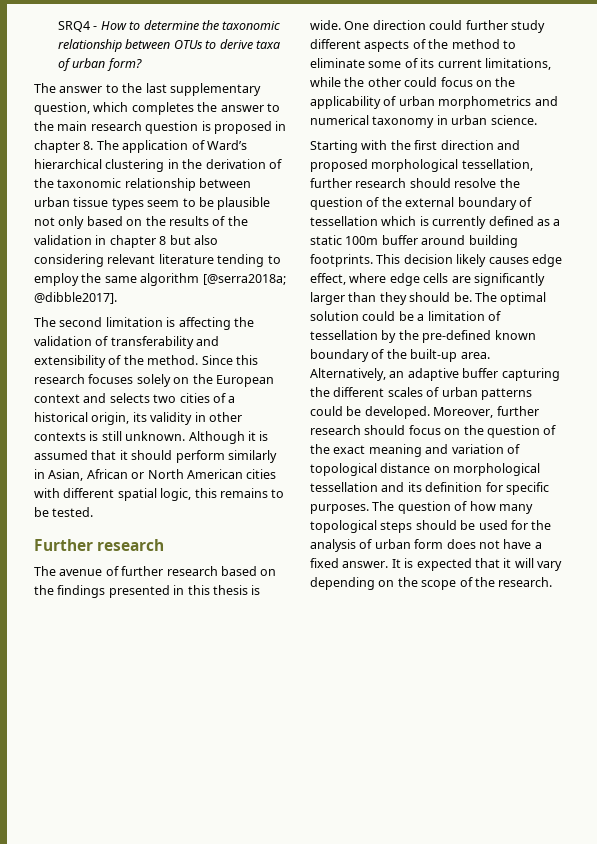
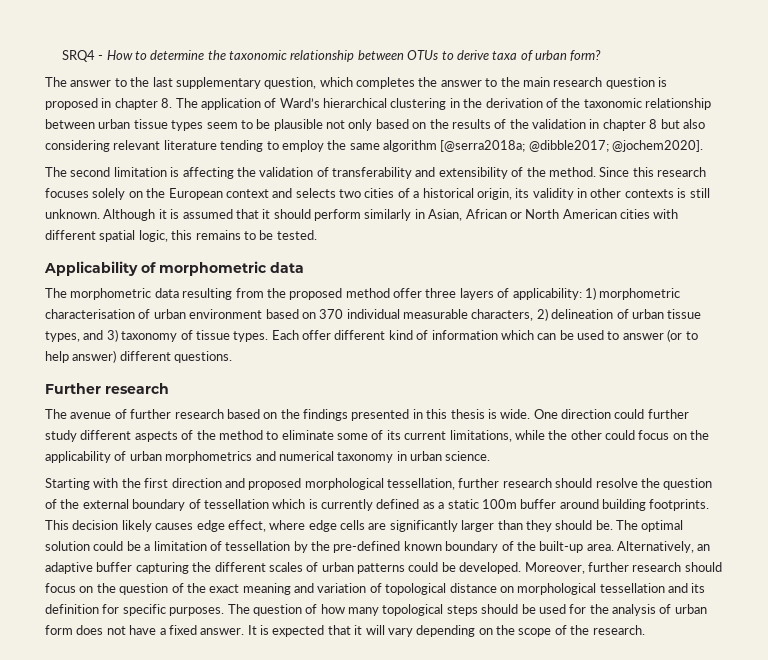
- @dibble2017].
+ @dibble2017; @jochem2020].
+ Applicability of morphometric data
+ The morphometric data resulting from the proposed method offer three layers of applicability: 1) morphometric characterisation of urban environment based on 370 individual measurable characters, 2) delineation of urban tissue types, and 3) taxonomy of tissue types. Each offer different kind of information which can be used to answer (or to help answer) different questions.

